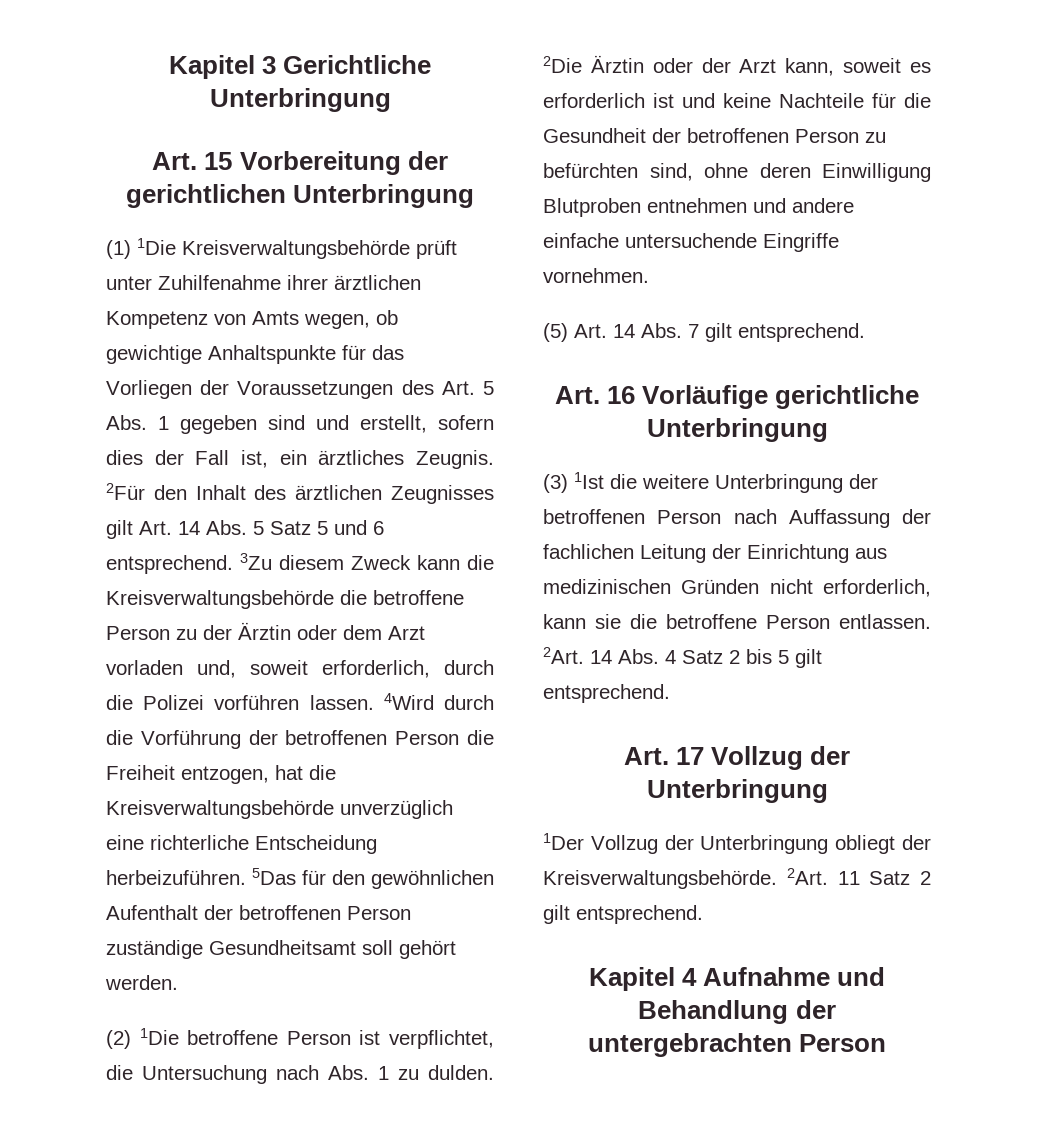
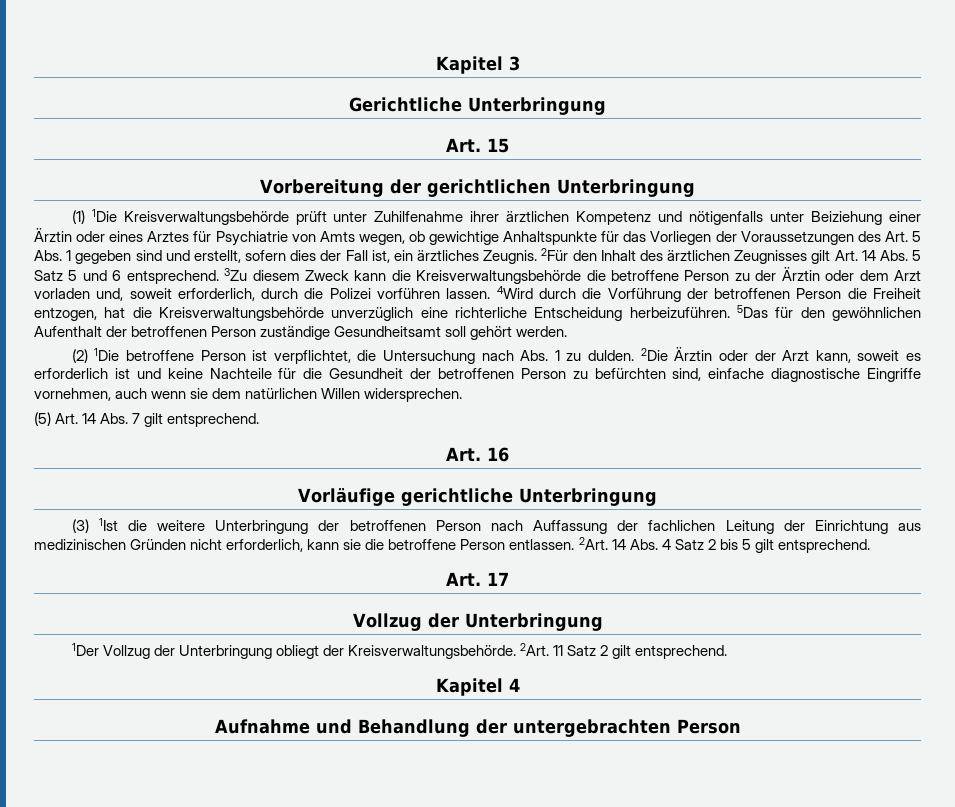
- Kapitel 3 Gerichtliche Unterbringung
+ Kapitel 3
+ Gerichtliche Unterbringung
- Art. 15 Vorbereitung der gerichtlichen Unterbringung
+ Art. 15
+ Vorbereitung der gerichtlichen Unterbringung
- (1) 1Die Kreisverwaltungsbehörde prüft unter Zuhilfenahme ihrer ärztlichen Kompetenz von Amts wegen, ob gewichtige Anhaltspunkte für das Vorliegen der Voraussetzungen des Art. 5 Abs. 1 gegeben sind und erstellt, sofern dies der Fall ist, ein ärztliches Zeugnis.
+ (1) 1Die Kreisverwaltungsbehörde prüft unter Zuhilfenahme ihrer ärztlichen Kompetenz und nötigenfalls unter Beiziehung einer Ärztin oder eines Arztes für Psychiatrie von Amts wegen, ob gewichtige Anhaltspunkte für das Vorliegen der Voraussetzungen des Art. 5 Abs. 1 gegeben sind und erstellt, sofern dies der Fall ist, ein ärztliches Zeugnis.
- 2Die Ärztin oder der Arzt kann, soweit es erforderlich ist und keine Nachteile für die Gesundheit der betroffenen Person zu befürchten sind, ohne deren Einwilligung Blutproben entnehmen und andere einfache untersuchende Eingriffe vornehmen.
+ 2Die Ärztin oder der Arzt kann, soweit es erforderlich ist und keine Nachteile für die Gesundheit der betroffenen Person zu befürchten sind, einfache diagnostische Eingriffe vornehmen, auch wenn sie dem natürlichen Willen widersprechen.
- Art. 16 Vorläufige gerichtliche Unterbringung
+ Art. 16
+ Vorläufige gerichtliche Unterbringung
- Art. 17 Vollzug der Unterbringung
+ Art. 17
+ Vollzug der Unterbringung
- Kapitel 4 Aufnahme und Behandlung der untergebrachten Person
+ Kapitel 4
+ Aufnahme und Behandlung der untergebrachten Person

